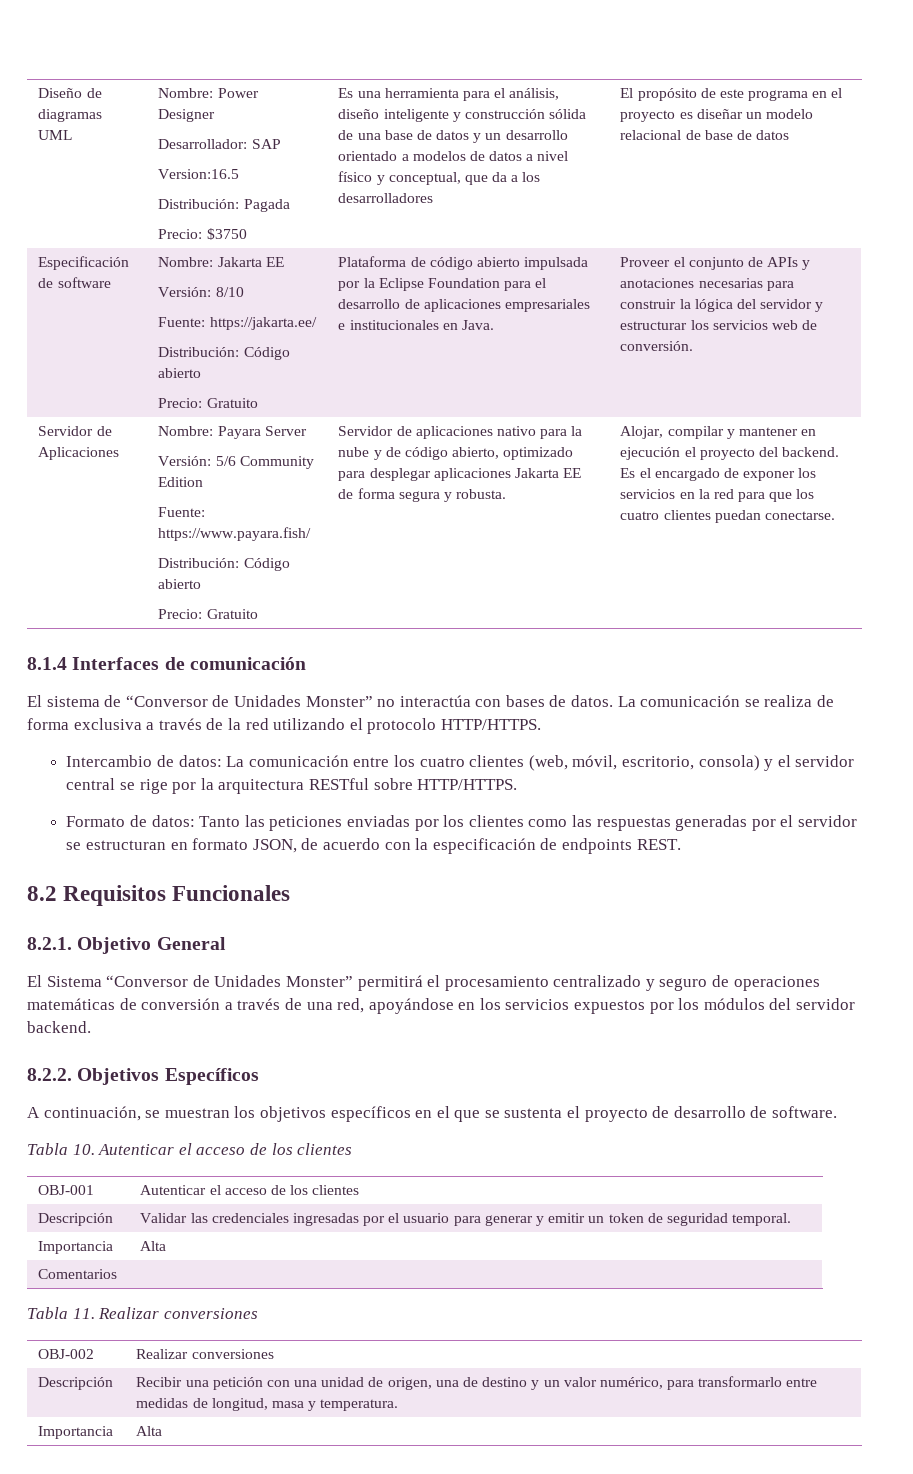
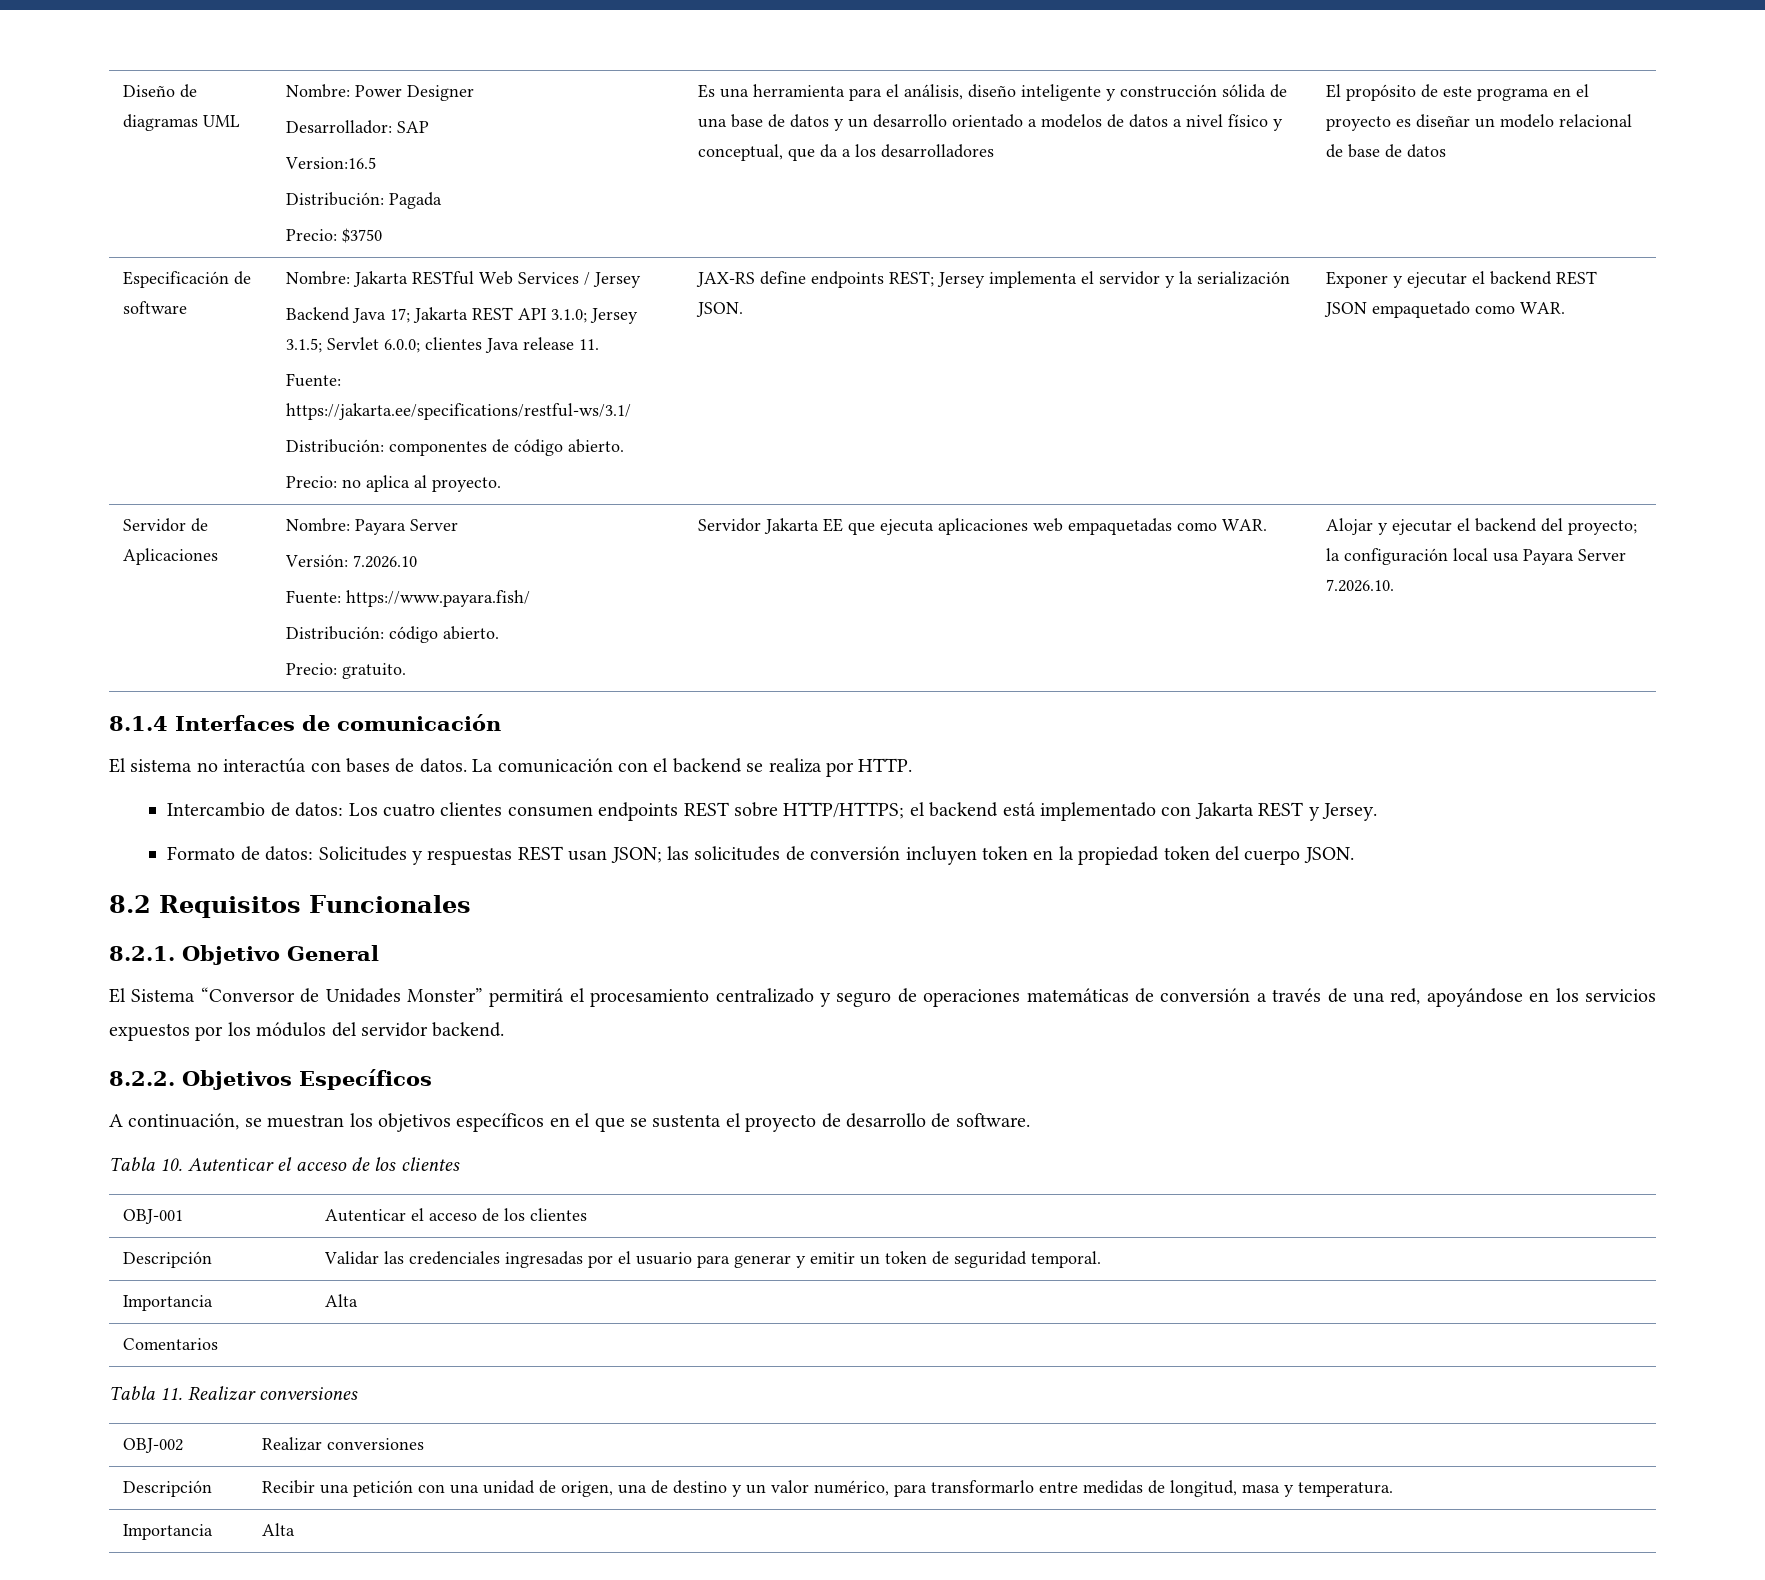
- Nombre: Jakarta EE
- Versión: 8/10
- Fuente: https://jakarta.ee/
- Distribución: Código abierto
- Precio: Gratuito | Plataforma de código abierto impulsada por la Eclipse Foundation para el desarrollo de aplicaciones empresariales e institucionales en Java. | Proveer el conjunto de APIs y anotaciones necesarias para construir la lógica del servidor y estructurar los servicios web de conversión.
+ Nombre: Jakarta RESTful Web Services / Jersey
+ Backend Java 17; Jakarta REST API 3.1.0; Jersey 3.1.5; Servlet 6.0.0; clientes Java release 11.
+ Fuente: https://jakarta.ee/specifications/restful-ws/3.1/
+ Distribución: componentes de código abierto.
+ Precio: no aplica al proyecto. | JAX-RS define endpoints REST; Jersey implementa el servidor y la serialización JSON. | Exponer y ejecutar el backend REST JSON empaquetado como WAR.
- Versión: 5/6 Community Edition
+ Versión: 7.2026.10
  Fuente: https://www.payara.fish/
- Distribución: Código abierto
- Precio: Gratuito | Servidor de aplicaciones nativo para la nube y de código abierto, optimizado para desplegar aplicaciones Jakarta EE de forma segura y robusta. | Alojar, compilar y mantener en ejecución el proyecto del backend. Es el encargado de exponer los servicios en la red para que los cuatro clientes puedan conectarse.
+ Distribución: código abierto.
+ Precio: gratuito. | Servidor Jakarta EE que ejecuta aplicaciones web empaquetadas como WAR. | Alojar y ejecutar el backend del proyecto; la configuración local usa Payara Server 7.2026.10.
- El sistema de “Conversor de Unidades Monster” no interactúa con bases de datos.
+ El sistema no interactúa con bases de datos.
- La comunicación se realiza de forma exclusiva a través de la red utilizando el protocolo HTTP/HTTPS.
- Intercambio de datos: La comunicación entre los cuatro clientes (web, móvil, escritorio, consola) y el servidor central se rige por la arquitectura RESTful sobre HTTP/HTTPS.
- Formato de datos: Tanto las peticiones enviadas por los clientes como las respuestas generadas por el servidor se estructuran en formato JSON, de acuerdo con la especificación de endpoints REST.
+ La comunicación con el backend se realiza por HTTP.
+ Intercambio de datos: Los cuatro clientes consumen endpoints REST sobre HTTP/HTTPS; el backend está implementado con Jakarta REST y Jersey.
+ Formato de datos: Solicitudes y respuestas REST usan JSON; las solicitudes de conversión incluyen token en la propiedad token del cuerpo JSON.

